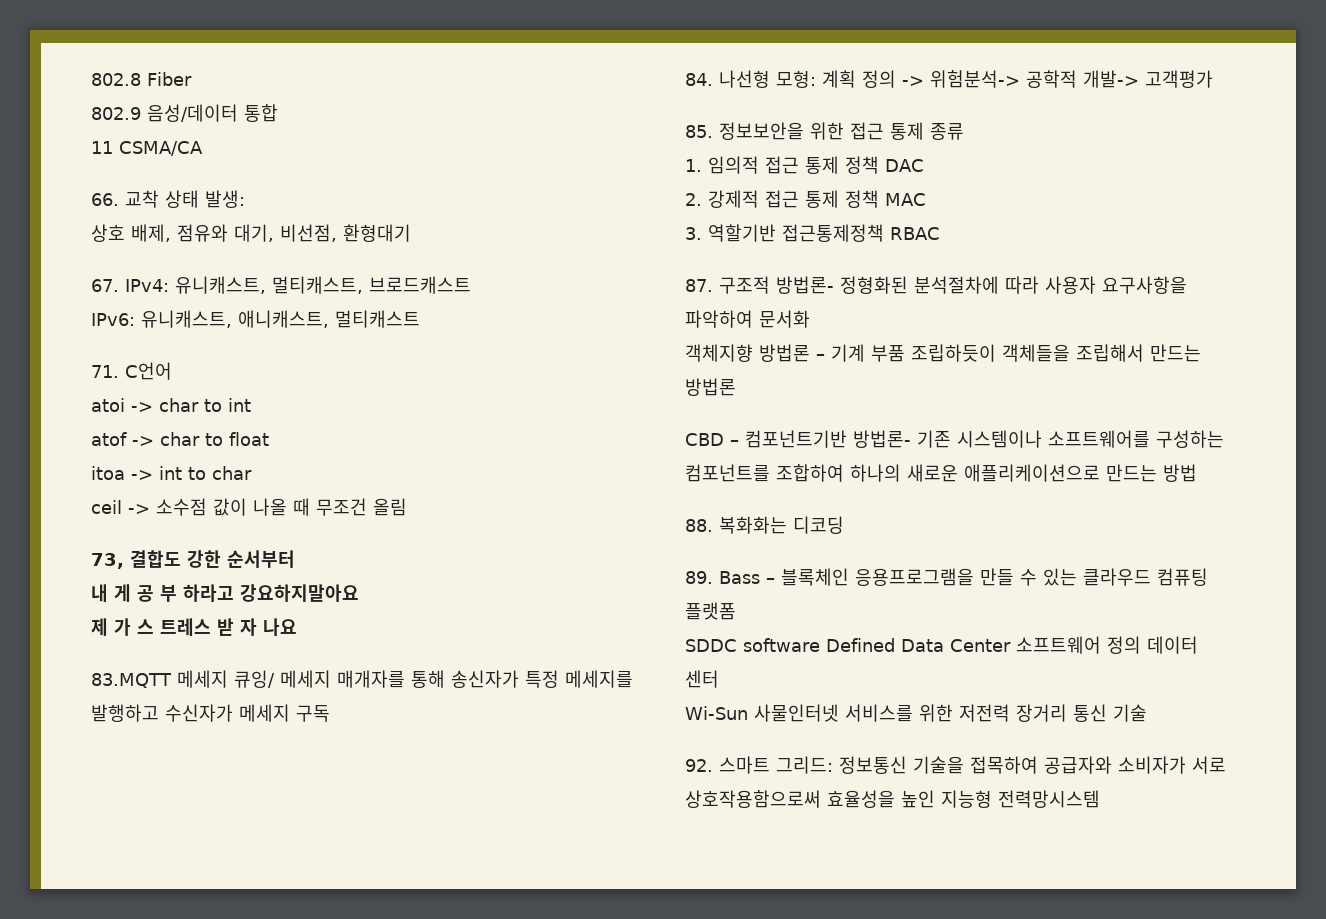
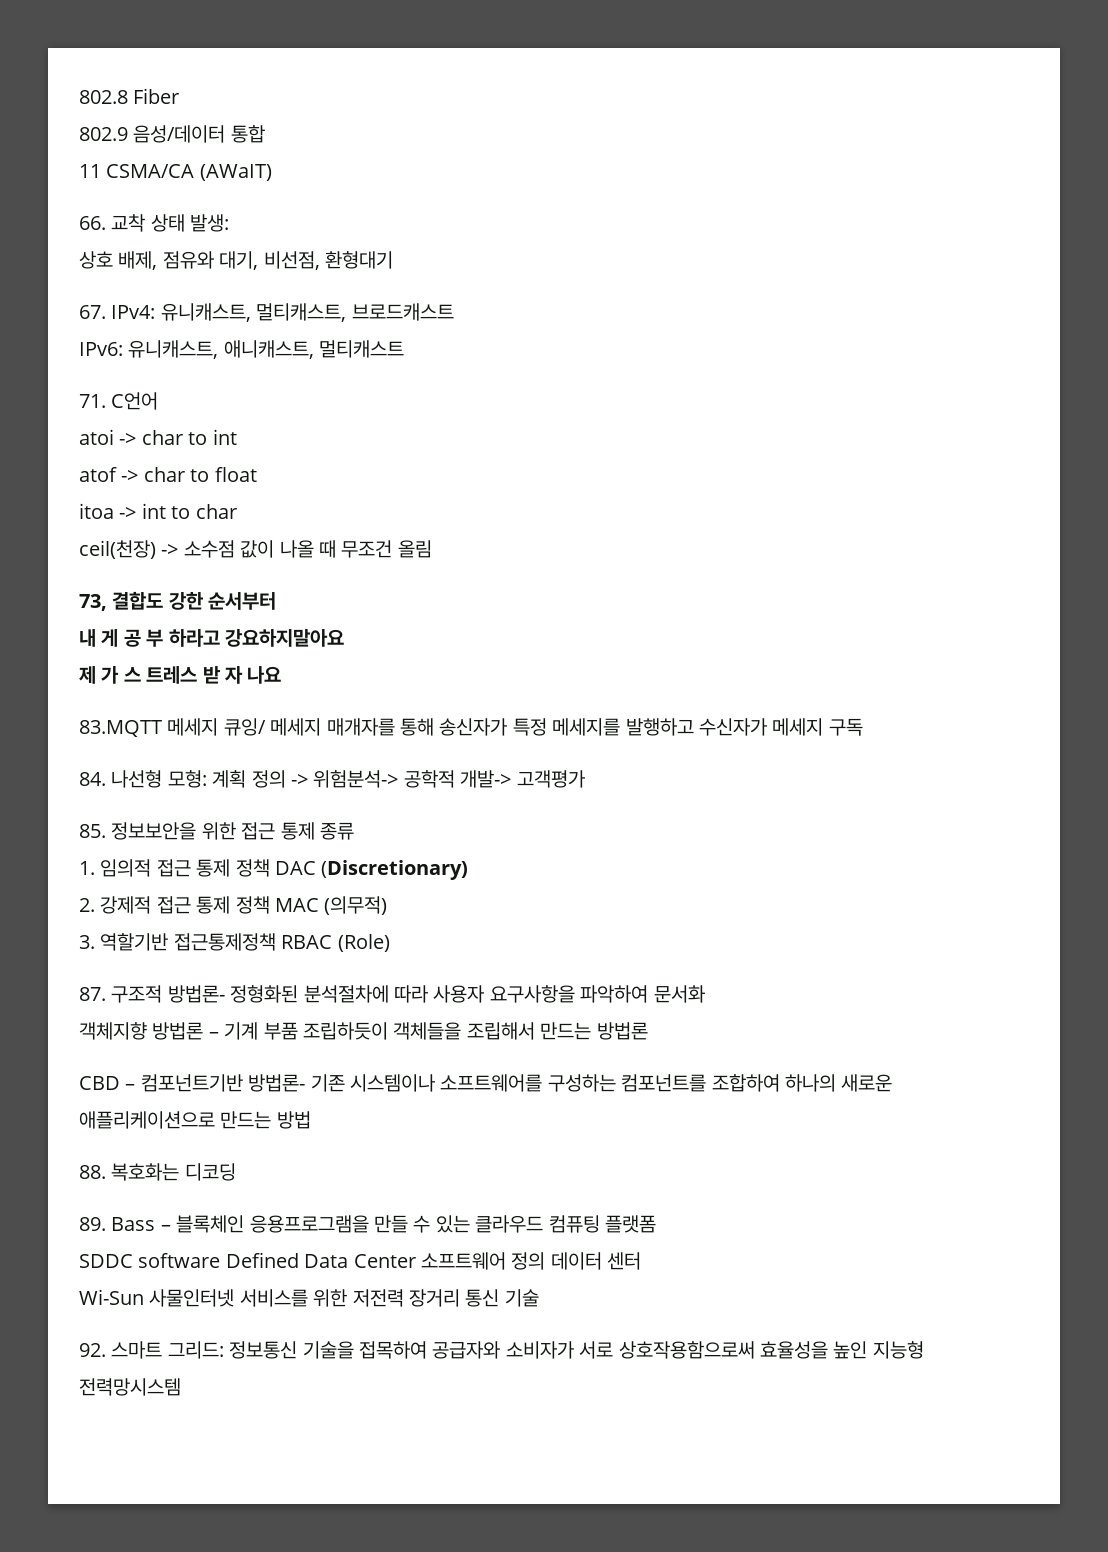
- 11 CSMA/CA
+ 11 CSMA/CA (AWaIT)
- ceil -> 소수점 값이 나올 때 무조건 올림
+ ceil(천장) -> 소수점 값이 나올 때 무조건 올림
- 1. 임의적 접근 통제 정책 DAC
+ 1. 임의적 접근 통제 정책 DAC (Discretionary)
- 2. 강제적 접근 통제 정책 MAC
+ 2. 강제적 접근 통제 정책 MAC (의무적)
- 3. 역할기반 접근통제정책 RBAC
+ 3. 역할기반 접근통제정책 RBAC (Role)
- 88. 복화화는 디코딩
+ 88. 복호화는 디코딩

